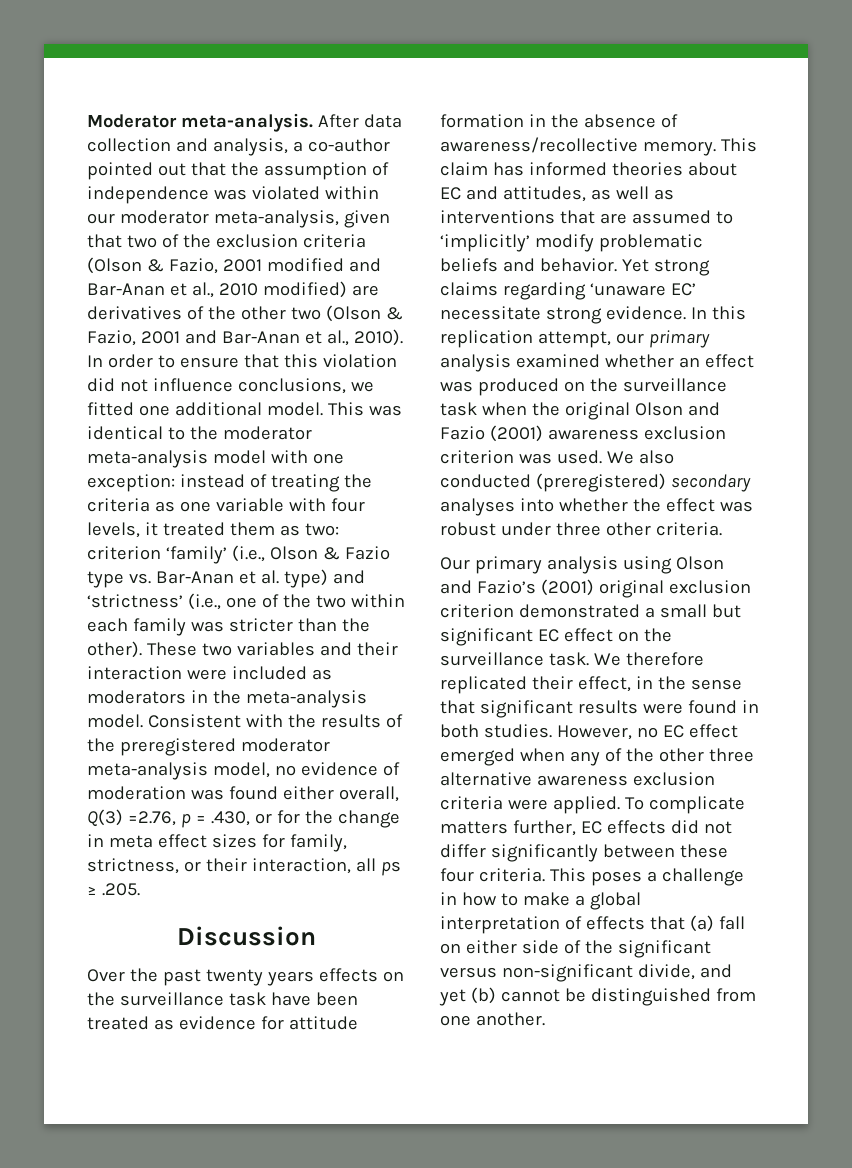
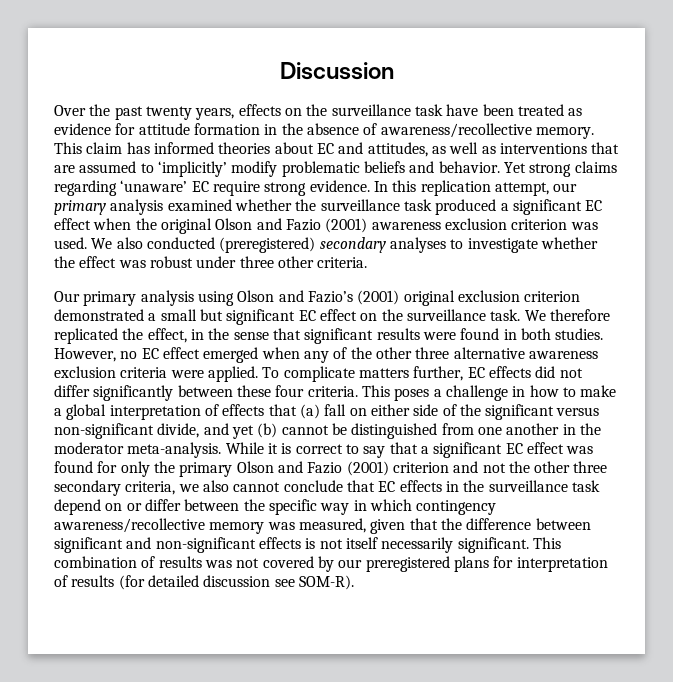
- Moderator meta-analysis. After data collection and analysis, a co-author pointed out that the assumption of independence was violated within our moderator meta-analysis, given that two of the exclusion criteria (Olson & Fazio, 2001 modified and Bar-Anan et al., 2010 modified) are derivatives of the other two (Olson & Fazio, 2001 and Bar-Anan et al., 2010). In order to ensure that this violation did not influence conclusions, we fitted one additional model. This was identical to the moderator meta-analysis model with one exception: instead of treating the criteria as one variable with four levels, it treated them as two: criterion ‘family’ (i.e., Olson & Fazio type vs. Bar-Anan et al. type) and ‘strictness’ (i.e., one of the two within each family was stricter than the other). These two variables and their interaction were included as moderators in the meta-analysis model. Consistent with the results of the preregistered moderator meta-analysis model, no evidence of moderation was found either overall, Q(3) =2.76, p = .430, or for the change in meta effect sizes for family, strictness, or their interaction, all ps ≥ .205.
- Over the past twenty years effects on the surveillance task have been treated as evidence for attitude formation in the absence of awareness/recollective memory.
+ Over the past twenty years, effects on the surveillance task have been treated as evidence for attitude formation in the absence of awareness/recollective memory.
- Yet strong claims regarding ‘unaware EC’ necessitate strong evidence.
+ Yet strong claims regarding ‘unaware’ EC require strong evidence.
- In this replication attempt, our primary analysis examined whether an effect was produced on the surveillance task when the original Olson and Fazio (2001) awareness exclusion criterion was used.
+ In this replication attempt, our primary analysis examined whether the surveillance task produced a significant EC effect when the original Olson and Fazio (2001) awareness exclusion criterion was used.
- We also conducted (preregistered) secondary analyses into whether the effect was robust under three other criteria.
+ We also conducted (preregistered) secondary analyses to investigate whether the effect was robust under three other criteria.
- We therefore replicated their effect, in the sense that significant results were found in both studies.
+ We therefore replicated the effect, in the sense that significant results were found in both studies.
- This poses a challenge in how to make a global interpretation of effects that (a) fall on either side of the significant versus non-significant divide, and yet (b) cannot be distinguished from one another.
+ This poses a challenge in how to make a global interpretation of effects that (a) fall on either side of the significant versus non-significant divide, and yet (b) cannot be distinguished from one another in the moderator meta-analysis. While it is correct to say that a significant EC effect was found for only the primary Olson and Fazio (2001) criterion and not the other three secondary criteria, we also cannot conclude that EC effects in the surveillance task depend on or differ between the specific way in which contingency awareness/recollective memory was measured, given that the difference between significant and non-significant effects is not itself necessarily significant. This combination of results was not covered by our preregistered plans for interpretation of results (for detailed discussion see SOM-R).

